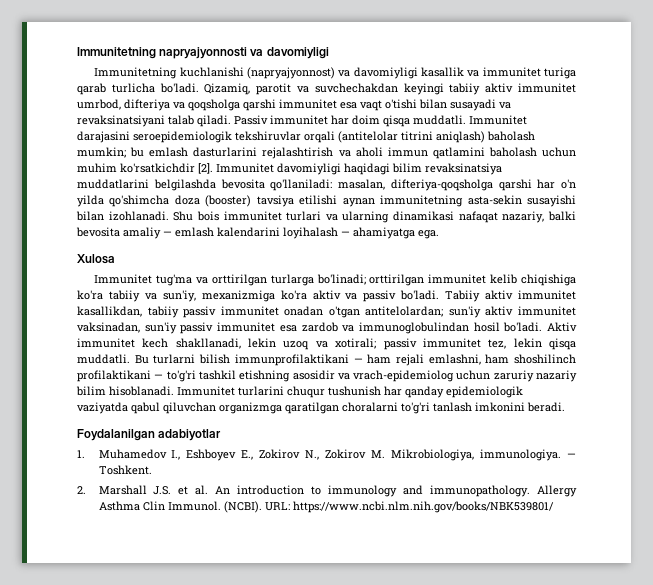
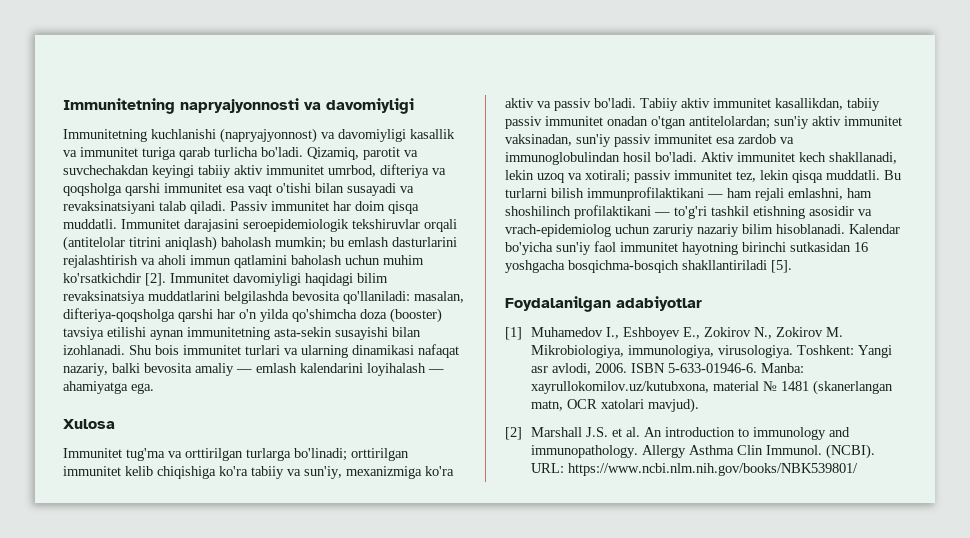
- Immunitet turlarini chuqur tushunish har qanday epidemiologik vaziyatda qabul qiluvchan organizmga qaratilgan choralarni to'g'ri tanlash imkonini beradi.
+ Kalendar bo'yicha sun'iy faol immunitet hayotning birinchi sutkasidan 16 yoshgacha bosqichma-bosqich shakllantiriladi [5].
- 1. Muhamedov I., Eshboyev E., Zokirov N., Zokirov M. Mikrobiologiya, immunologiya. — Toshkent.
- 2. Marshall J.S. et al. An introduction to immunology and immunopathology.
+ [1] Muhamedov I., Eshboyev E., Zokirov N., Zokirov M. Mikrobiologiya, immunologiya, virusologiya. Toshkent: Yangi asr avlodi, 2006. ISBN 5-633-01946-6. Manba: xayrullokomilov.uz/kutubxona, material № 1481 (skanerlangan matn, OCR xatolari mavjud).
+ [2] Marshall J.S. et al. An introduction to immunology and immunopathology.

